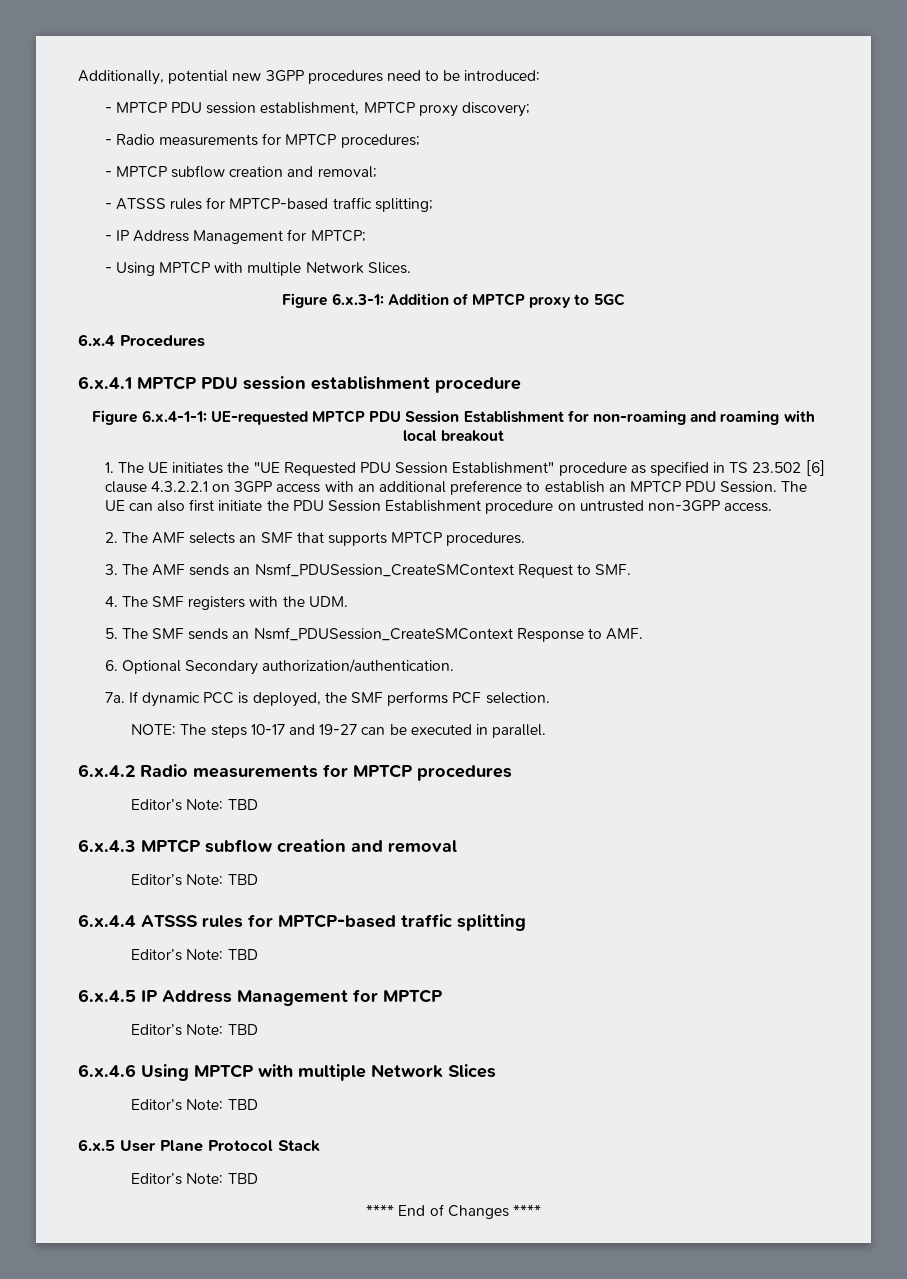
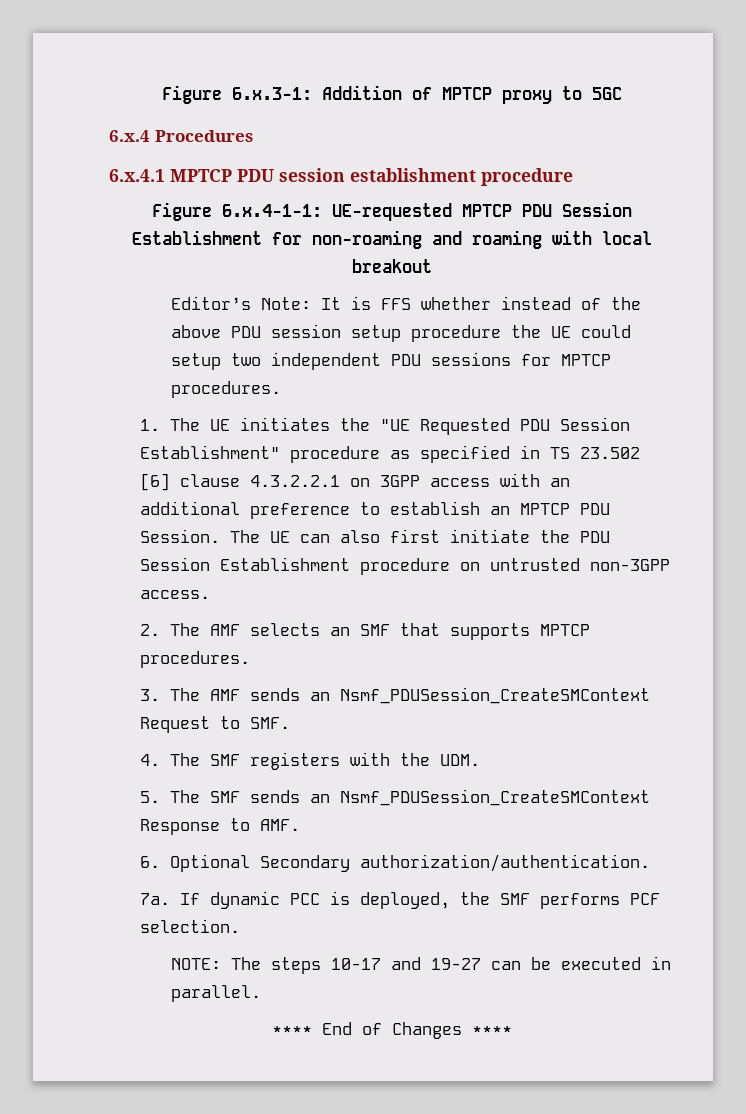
- Additionally, potential new 3GPP procedures need to be introduced:
- - MPTCP PDU session establishment, MPTCP proxy discovery;
- - Radio measurements for MPTCP procedures;
- - MPTCP subflow creation and removal;
- - ATSSS rules for MPTCP-based traffic splitting;
- - IP Address Management for MPTCP;
- - Using MPTCP with multiple Network Slices.
+ Editor’s Note: It is FFS whether instead of the above PDU session setup procedure the UE could setup two independent PDU sessions for MPTCP procedures.
- 6.x.4.2 Radio measurements for MPTCP procedures
- Editor’s Note: TBD
- 6.x.4.3 MPTCP subflow creation and removal
- Editor’s Note: TBD
- 6.x.4.4 ATSSS rules for MPTCP-based traffic splitting
- Editor’s Note: TBD
- 6.x.4.5 IP Address Management for MPTCP
- Editor’s Note: TBD
- 6.x.4.6 Using MPTCP with multiple Network Slices
- Editor’s Note: TBD
- 6.x.5 User Plane Protocol Stack
- Editor’s Note: TBD

